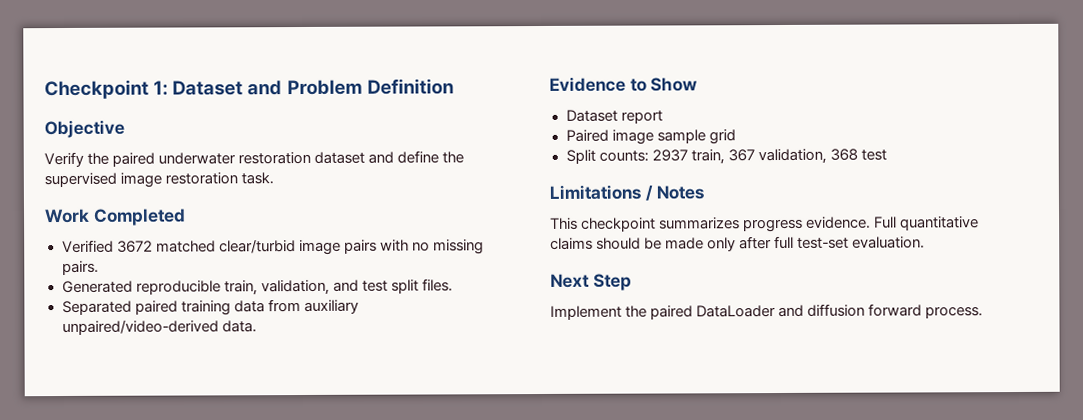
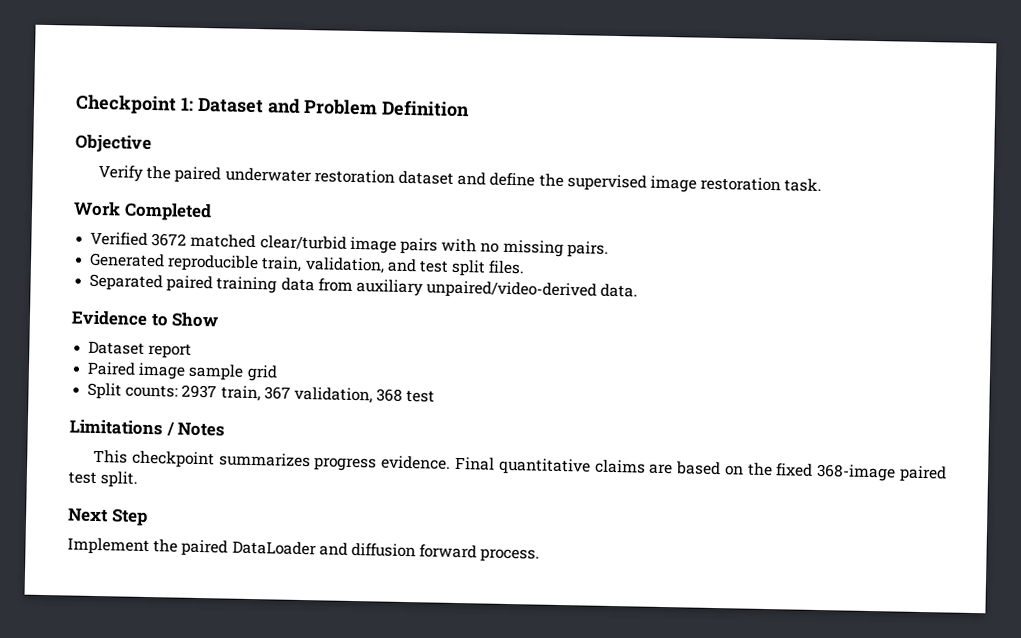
- Full quantitative claims should be made only after full test-set evaluation.
+ Final quantitative claims are based on the fixed 368-image paired test split.

